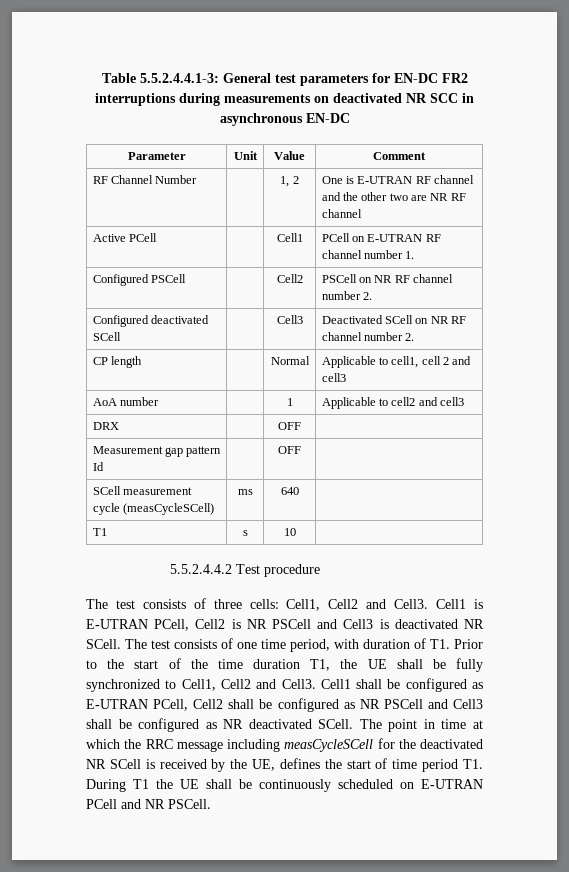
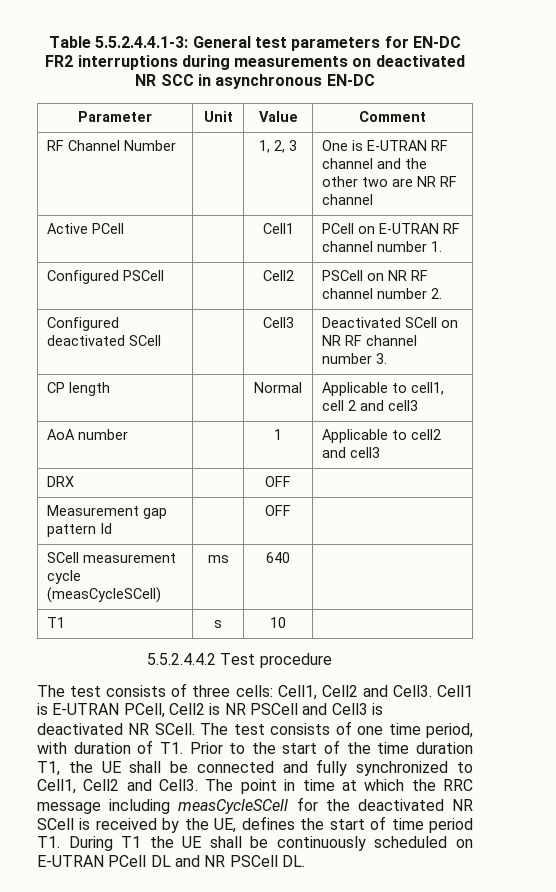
- RF Channel Number | | 1, 2 | One is E-UTRAN RF channel and the other two are NR RF channel
+ RF Channel Number | | 1, 2, 3 | One is E-UTRAN RF channel and the other two are NR RF channel
- Configured deactivated SCell | | Cell3 | Deactivated SCell on NR RF channel number 2.
+ Configured deactivated SCell | | Cell3 | Deactivated SCell on NR RF channel number 3.
- The test consists of one time period, with duration of T1. Prior to the start of the time duration T1, the UE shall be fully synchronized to Cell1, Cell2 and Cell3.
+ The test consists of one time period, with duration of T1. Prior to the start of the time duration T1, the UE shall be connected and fully synchronized to Cell1, Cell2 and Cell3.
- Cell1 shall be configured as E-UTRAN PCell, Cell2 shall be configured as NR PSCell and Cell3 shall be configured as NR deactivated SCell.
- The point in time at which the RRC message including measCycleSCell for the deactivated NR SCell is received by the UE, defines the start of time period T1. During T1 the UE shall be continuously scheduled on E-UTRAN PCell and NR PSCell.
+ The point in time at which the RRC message including measCycleSCell for the deactivated NR SCell is received by the UE, defines the start of time period T1. During T1 the UE shall be continuously scheduled on E-UTRAN PCell DL and NR PSCell DL.

